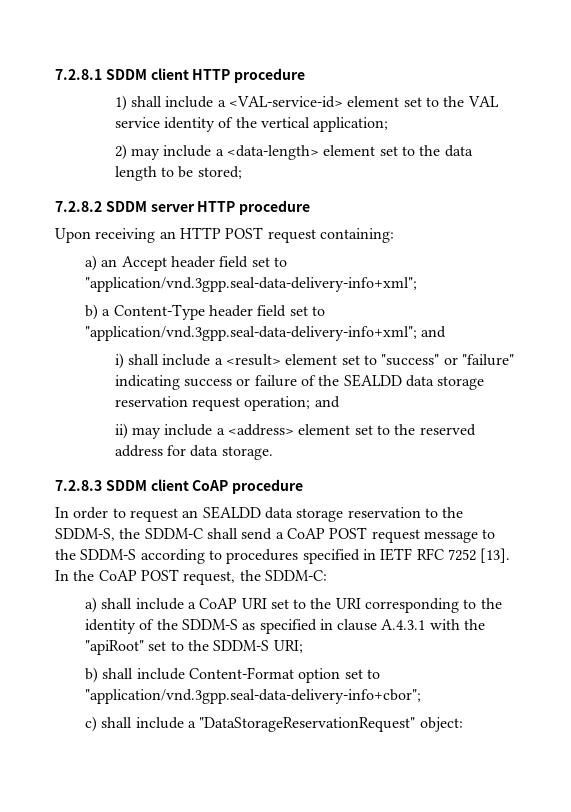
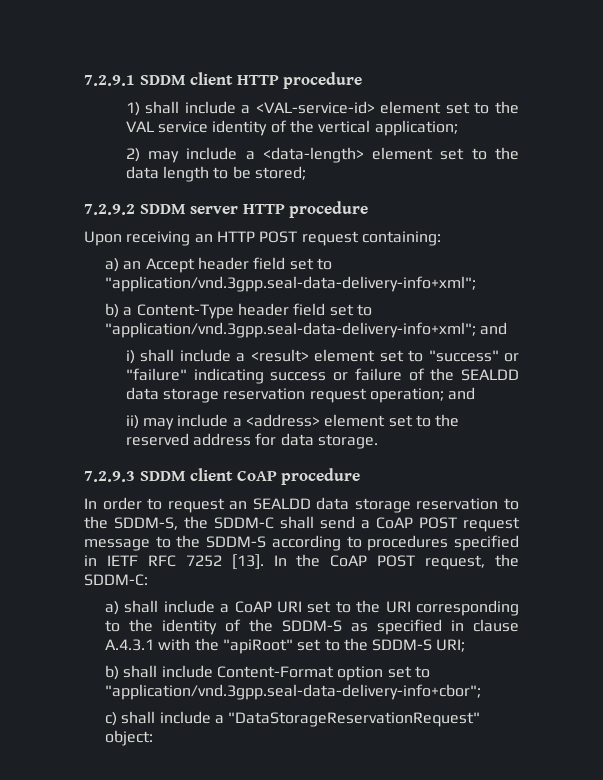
- 7.2.8.1 SDDM client HTTP procedure
+ 7.2.9.1 SDDM client HTTP procedure
- 7.2.8.2 SDDM server HTTP procedure
+ 7.2.9.2 SDDM server HTTP procedure
- 7.2.8.3 SDDM client CoAP procedure
+ 7.2.9.3 SDDM client CoAP procedure

